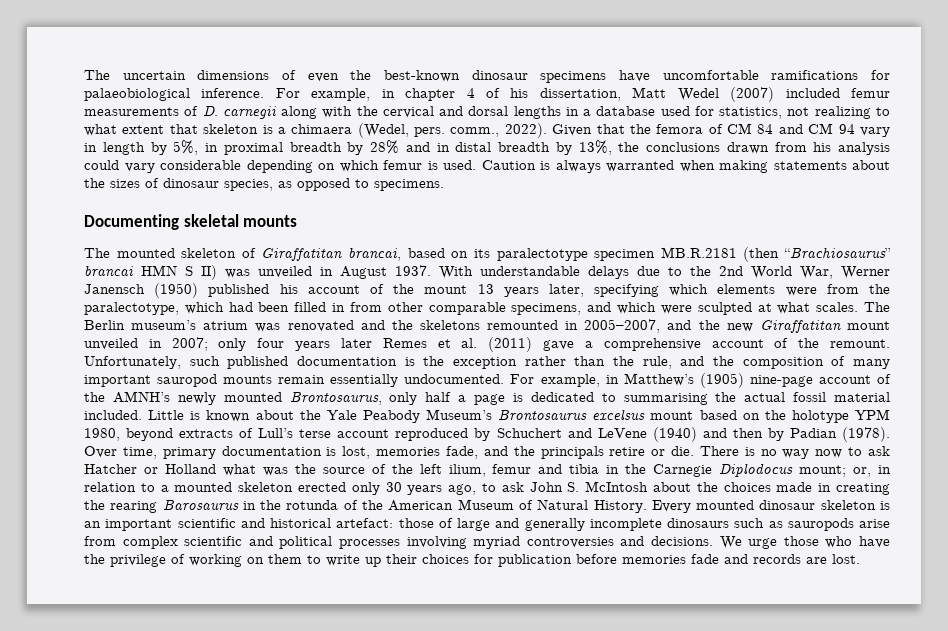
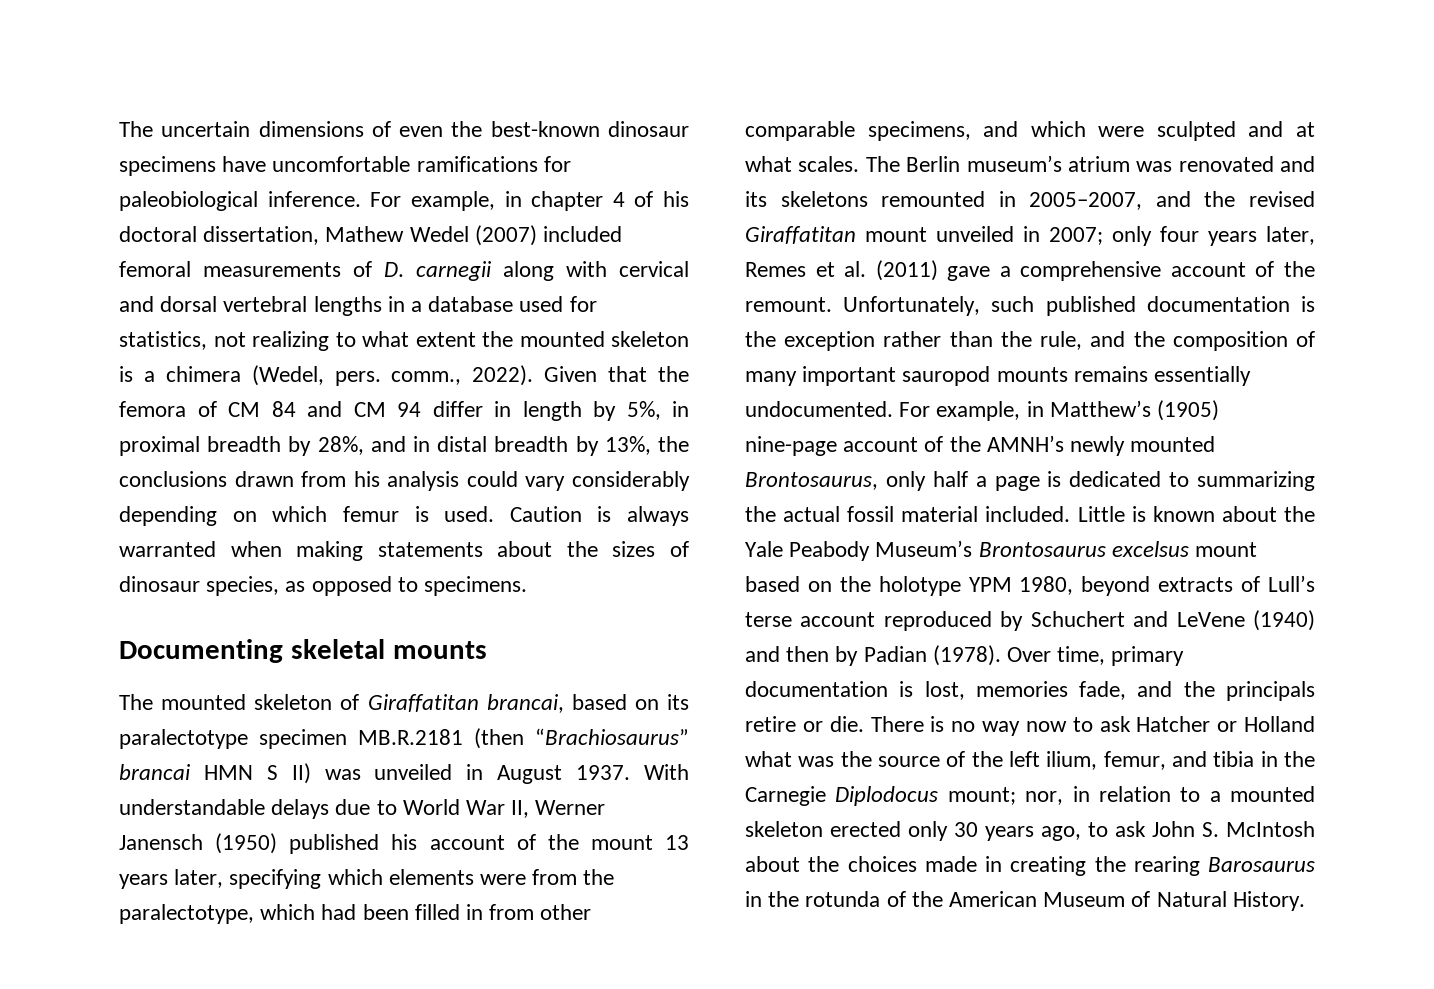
- The uncertain dimensions of even the best-known dinosaur specimens have uncomfortable ramifications for palaeobiological inference.
+ The uncertain dimensions of even the best-known dinosaur specimens have uncomfortable ramifications for paleobiological inference.
- For example, in chapter 4 of his dissertation, Matt Wedel (2007) included femur measurements of D. carnegii along with the cervical and dorsal lengths in a database used for statistics, not realizing to what extent that skeleton is a chimaera (Wedel, pers. comm., 2022).
+ For example, in chapter 4 of his doctoral dissertation, Mathew Wedel (2007) included femoral measurements of D. carnegii along with cervical and dorsal vertebral lengths in a database used for statistics, not realizing to what extent the mounted skeleton is a chimera (Wedel, pers. comm., 2022).
- Given that the femora of CM 84 and CM 94 vary in length by 5%, in proximal breadth by 28% and in distal breadth by 13%, the conclusions drawn from his analysis could vary considerable depending on which femur is used.
+ Given that the femora of CM 84 and CM 94 differ in length by 5%, in proximal breadth by 28%, and in distal breadth by 13%, the conclusions drawn from his analysis could vary considerably depending on which femur is used.
- With understandable delays due to the 2nd World War, Werner Janensch (1950) published his account of the mount 13 years later, specifying which elements were from the paralectotype, which had been filled in from other comparable specimens, and which were sculpted at what scales.
+ With understandable delays due to World War II, Werner Janensch (1950) published his account of the mount 13 years later, specifying which elements were from the paralectotype, which had been filled in from other comparable specimens, and which were sculpted and at what scales.
- The Berlin museum’s atrium was renovated and the skeletons remounted in 2005–2007, and the new Giraffatitan mount unveiled in 2007; only four years later Remes et al. (2011) gave a comprehensive account of the remount.
+ The Berlin museum’s atrium was renovated and its skeletons remounted in 2005–2007, and the revised Giraffatitan mount unveiled in 2007; only four years later, Remes et al. (2011) gave a comprehensive account of the remount.
- Unfortunately, such published documentation is the exception rather than the rule, and the composition of many important sauropod mounts remain essentially undocumented.
+ Unfortunately, such published documentation is the exception rather than the rule, and the composition of many important sauropod mounts remains essentially undocumented.
- For example, in Matthew’s (1905) nine-page account of the AMNH’s newly mounted Brontosaurus, only half a page is dedicated to summarising the actual fossil material included.
+ For example, in Matthew’s (1905) nine-page account of the AMNH’s newly mounted Brontosaurus, only half a page is dedicated to summarizing the actual fossil material included.
- There is no way now to ask Hatcher or Holland what was the source of the left ilium, femur and tibia in the Carnegie Diplodocus mount; or, in relation to a mounted skeleton erected only 30 years ago, to ask John S. McIntosh about the choices made in creating the rearing Barosaurus in the rotunda of the American Museum of Natural History. Every mounted dinosaur skeleton is an important scientific and historical artefact: those of large and generally incomplete dinosaurs such as sauropods arise from complex scientific and political processes involving myriad controversies and decisions. We urge those who have the privilege of working on them to write up their choices for publication before memories fade and records are lost.
+ There is no way now to ask Hatcher or Holland what was the source of the left ilium, femur, and tibia in the Carnegie Diplodocus mount; nor, in relation to a mounted skeleton erected only 30 years ago, to ask John S. McIntosh about the choices made in creating the rearing Barosaurus in the rotunda of the American Museum of Natural History.

